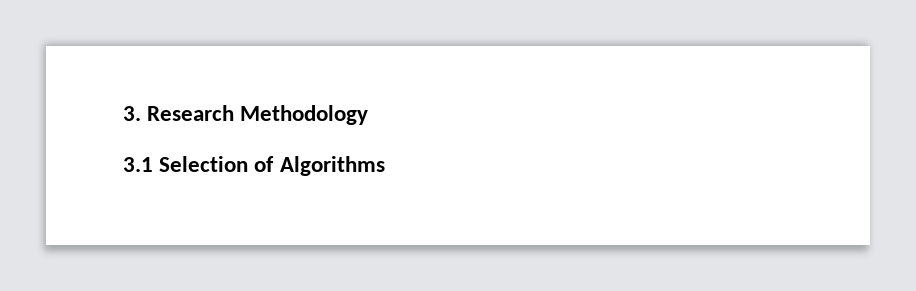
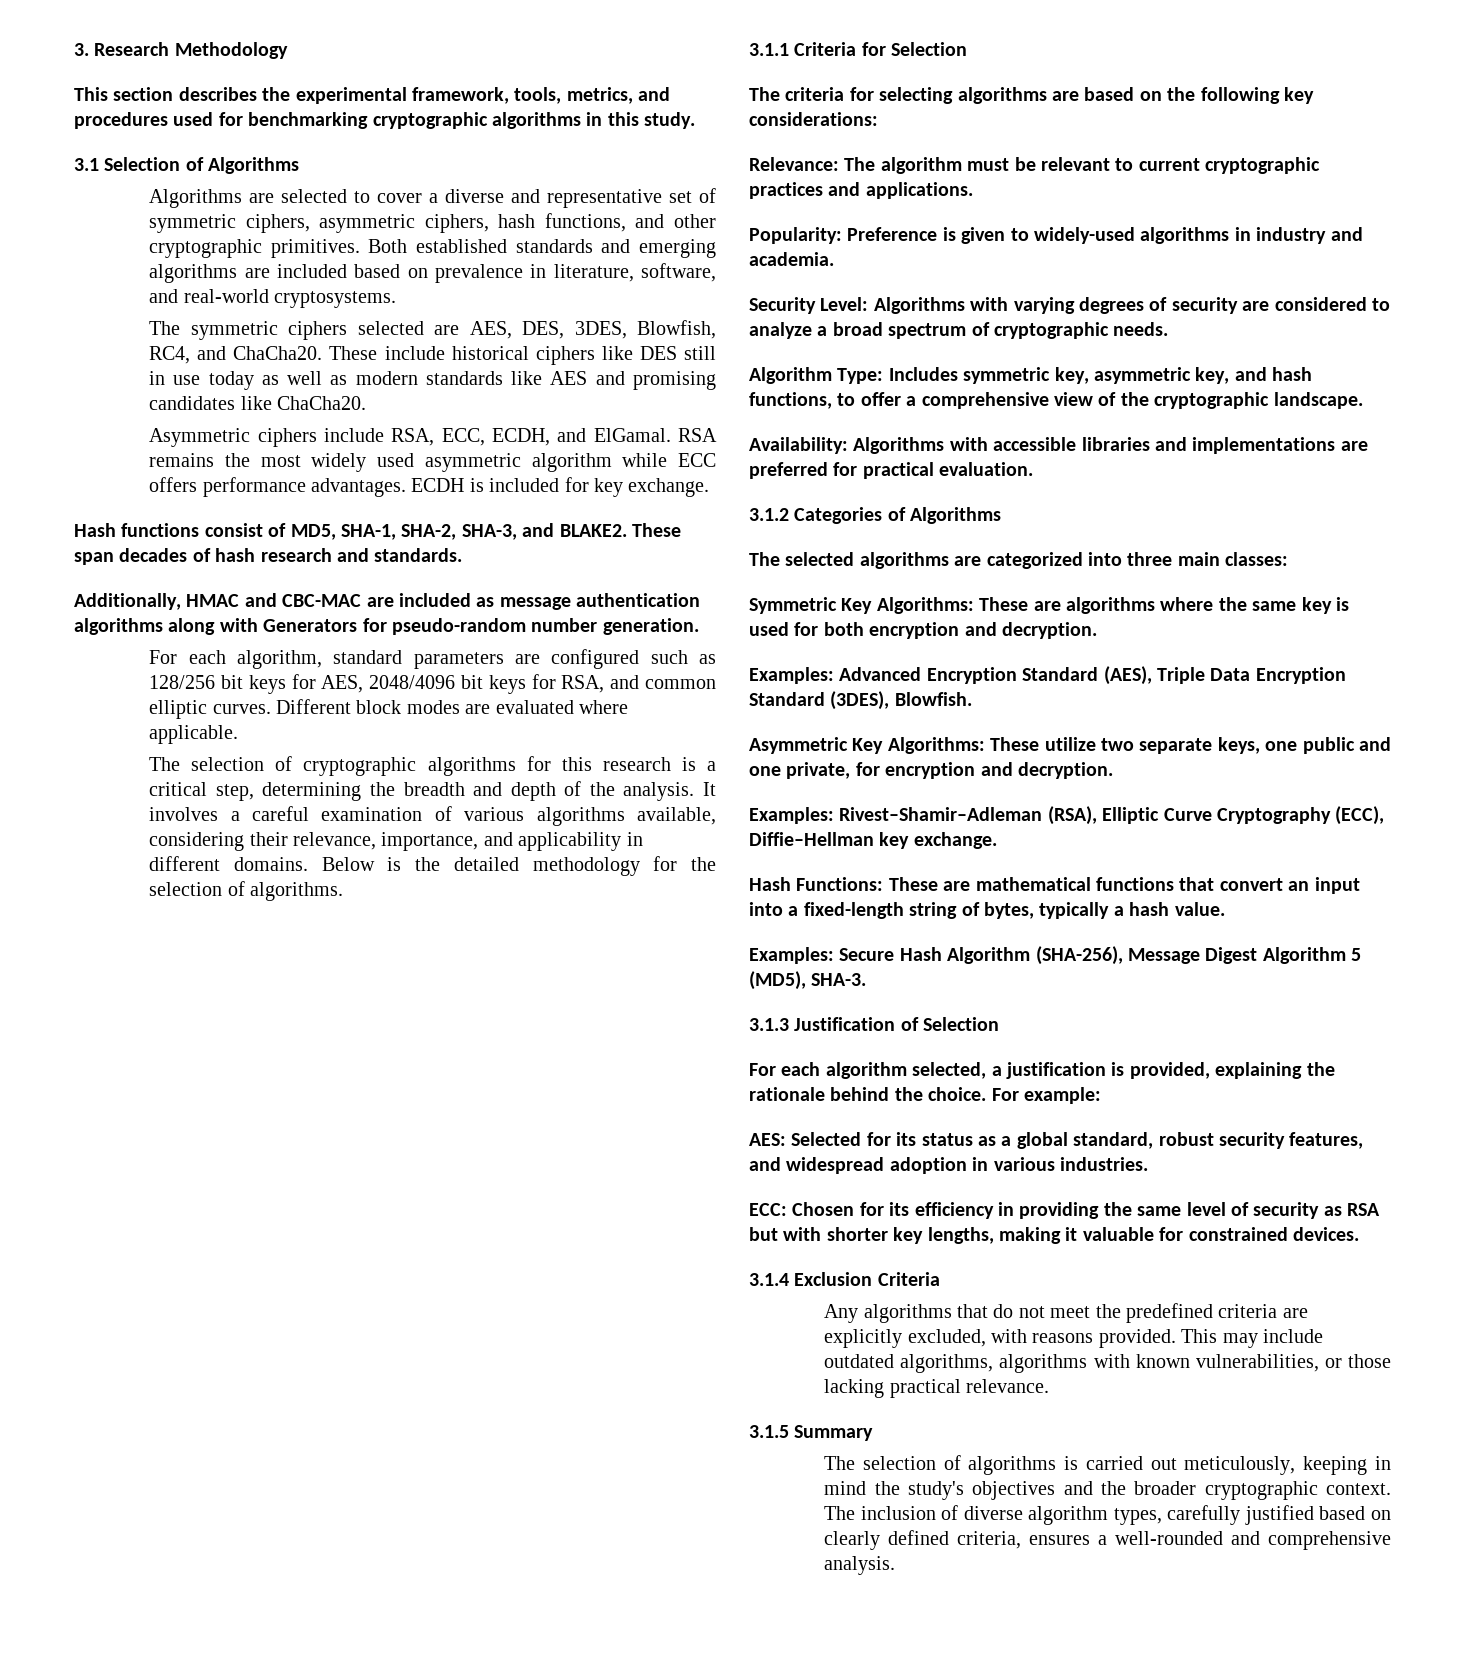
+ This section describes the experimental framework, tools, metrics, and procedures used for benchmarking cryptographic algorithms in this study.
  3.1 Selection of Algorithms
+ Algorithms are selected to cover a diverse and representative set of symmetric ciphers, asymmetric ciphers, hash functions, and other cryptographic primitives. Both established standards and emerging algorithms are included based on prevalence in literature, software, and real-world cryptosystems.
+ The symmetric ciphers selected are AES, DES, 3DES, Blowfish, RC4, and ChaCha20. These include historical ciphers like DES still in use today as well as modern standards like AES and promising candidates like ChaCha20.
+ Asymmetric ciphers include RSA, ECC, ECDH, and ElGamal. RSA remains the most widely used asymmetric algorithm while ECC offers performance advantages. ECDH is included for key exchange.
+ Hash functions consist of MD5, SHA-1, SHA-2, SHA-3, and BLAKE2. These span decades of hash research and standards.
+ Additionally, HMAC and CBC-MAC are included as message authentication algorithms along with Generators for pseudo-random number generation.
+ For each algorithm, standard parameters are configured such as 128/256 bit keys for AES, 2048/4096 bit keys for RSA, and common elliptic curves. Different block modes are evaluated where applicable.
+ The selection of cryptographic algorithms for this research is a critical step, determining the breadth and depth of the analysis. It involves a careful examination of various algorithms available, considering their relevance, importance, and applicability in different domains. Below is the detailed methodology for the selection of algorithms.
+ 3.1.1 Criteria for Selection
+ The criteria for selecting algorithms are based on the following key considerations:
+ Relevance: The algorithm must be relevant to current cryptographic practices and applications.
+ Popularity: Preference is given to widely-used algorithms in industry and academia.
+ Security Level: Algorithms with varying degrees of security are considered to analyze a broad spectrum of cryptographic needs.
+ Algorithm Type: Includes symmetric key, asymmetric key, and hash functions, to offer a comprehensive view of the cryptographic landscape.
+ Availability: Algorithms with accessible libraries and implementations are preferred for practical evaluation.
+ 3.1.2 Categories of Algorithms
+ The selected algorithms are categorized into three main classes:
+ Symmetric Key Algorithms: These are algorithms where the same key is used for both encryption and decryption.
+ Examples: Advanced Encryption Standard (AES), Triple Data Encryption Standard (3DES), Blowfish.
+ Asymmetric Key Algorithms: These utilize two separate keys, one public and one private, for encryption and decryption.
+ Examples: Rivest–Shamir–Adleman (RSA), Elliptic Curve Cryptography (ECC), Diffie–Hellman key exchange.
+ Hash Functions: These are mathematical functions that convert an input into a fixed-length string of bytes, typically a hash value.
+ Examples: Secure Hash Algorithm (SHA-256), Message Digest Algorithm 5 (MD5), SHA-3.
+ 3.1.3 Justification of Selection
+ For each algorithm selected, a justification is provided, explaining the rationale behind the choice. For example:
+ AES: Selected for its status as a global standard, robust security features, and widespread adoption in various industries.
+ ECC: Chosen for its efficiency in providing the same level of security as RSA but with shorter key lengths, making it valuable for constrained devices.
+ 3.1.4 Exclusion Criteria
+ Any algorithms that do not meet the predefined criteria are explicitly excluded, with reasons provided. This may include outdated algorithms, algorithms with known vulnerabilities, or those lacking practical relevance.
+ 3.1.5 Summary
+ The selection of algorithms is carried out meticulously, keeping in mind the study's objectives and the broader cryptographic context. The inclusion of diverse algorithm types, carefully justified based on clearly defined criteria, ensures a well-rounded and comprehensive analysis.

